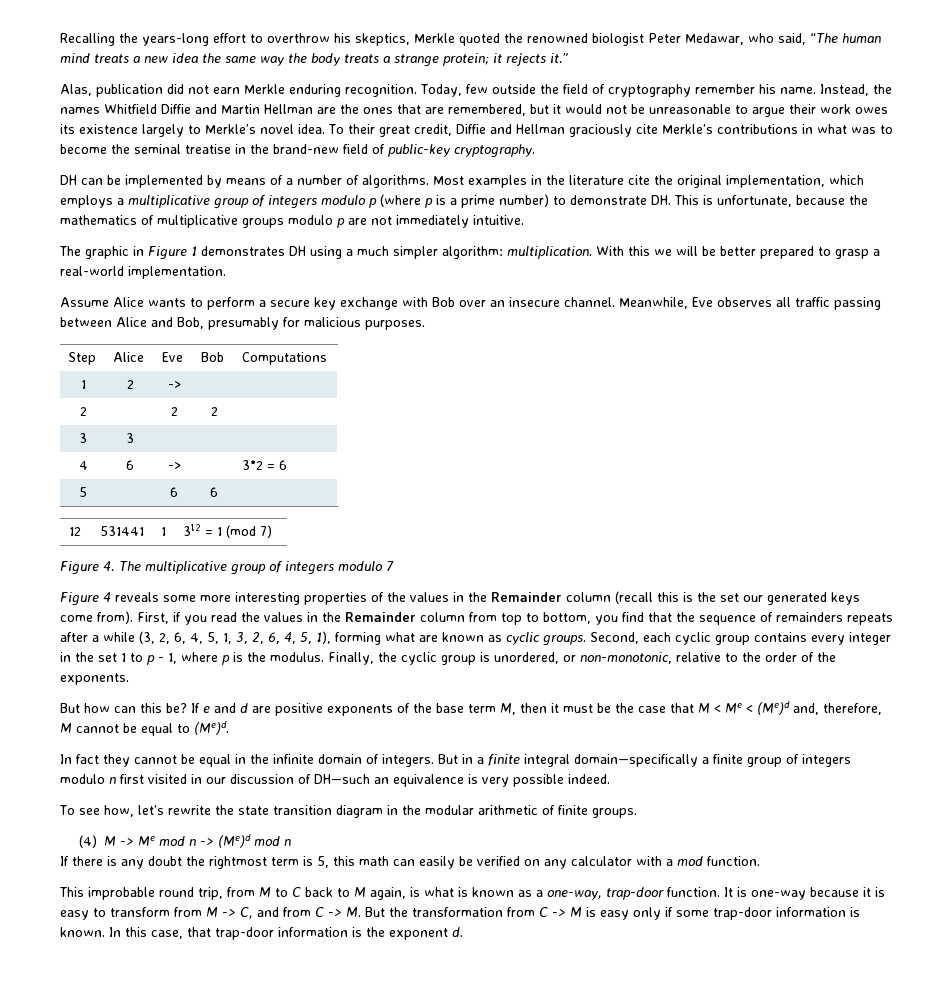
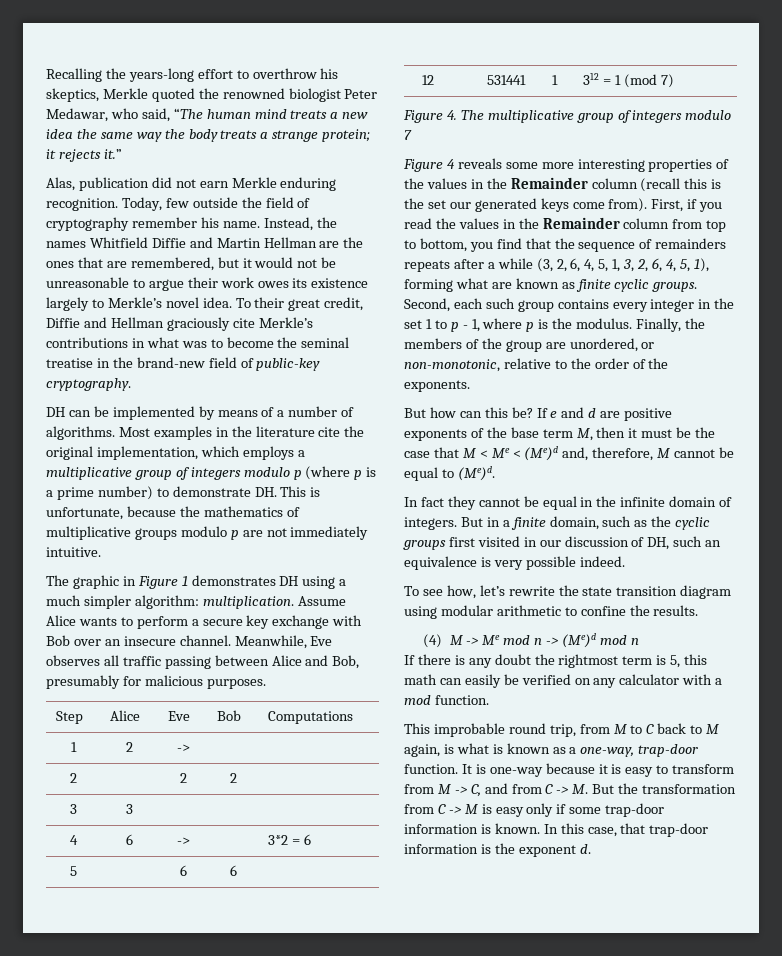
- The graphic in Figure 1 demonstrates DH using a much simpler algorithm: multiplication. With this we will be better prepared to grasp a real-world implementation.
- Assume Alice wants to perform a secure key exchange with Bob over an insecure channel.
+ The graphic in Figure 1 demonstrates DH using a much simpler algorithm: multiplication. Assume Alice wants to perform a secure key exchange with Bob over an insecure channel.
- First, if you read the values in the Remainder column from top to bottom, you find that the sequence of remainders repeats after a while (3, 2, 6, 4, 5, 1, 3, 2, 6, 4, 5, 1), forming what are known as cyclic groups.
+ First, if you read the values in the Remainder column from top to bottom, you find that the sequence of remainders repeats after a while (3, 2, 6, 4, 5, 1, 3, 2, 6, 4, 5, 1), forming what are known as finite cyclic groups.
- Second, each cyclic group contains every integer in the set 1 to p - 1, where p is the modulus.
+ Second, each such group contains every integer in the set 1 to p - 1, where p is the modulus.
- Finally, the cyclic group is unordered, or non-monotonic, relative to the order of the exponents.
+ Finally, the members of the group are unordered, or non-monotonic, relative to the order of the exponents.
- But in a finite integral domain—specifically a finite group of integers modulo n first visited in our discussion of DH—such an equivalence is very possible indeed.
+ But in a finite domain, such as the cyclic groups first visited in our discussion of DH, such an equivalence is very possible indeed.
- To see how, let’s rewrite the state transition diagram in the modular arithmetic of finite groups.
+ To see how, let’s rewrite the state transition diagram using modular arithmetic to confine the results.

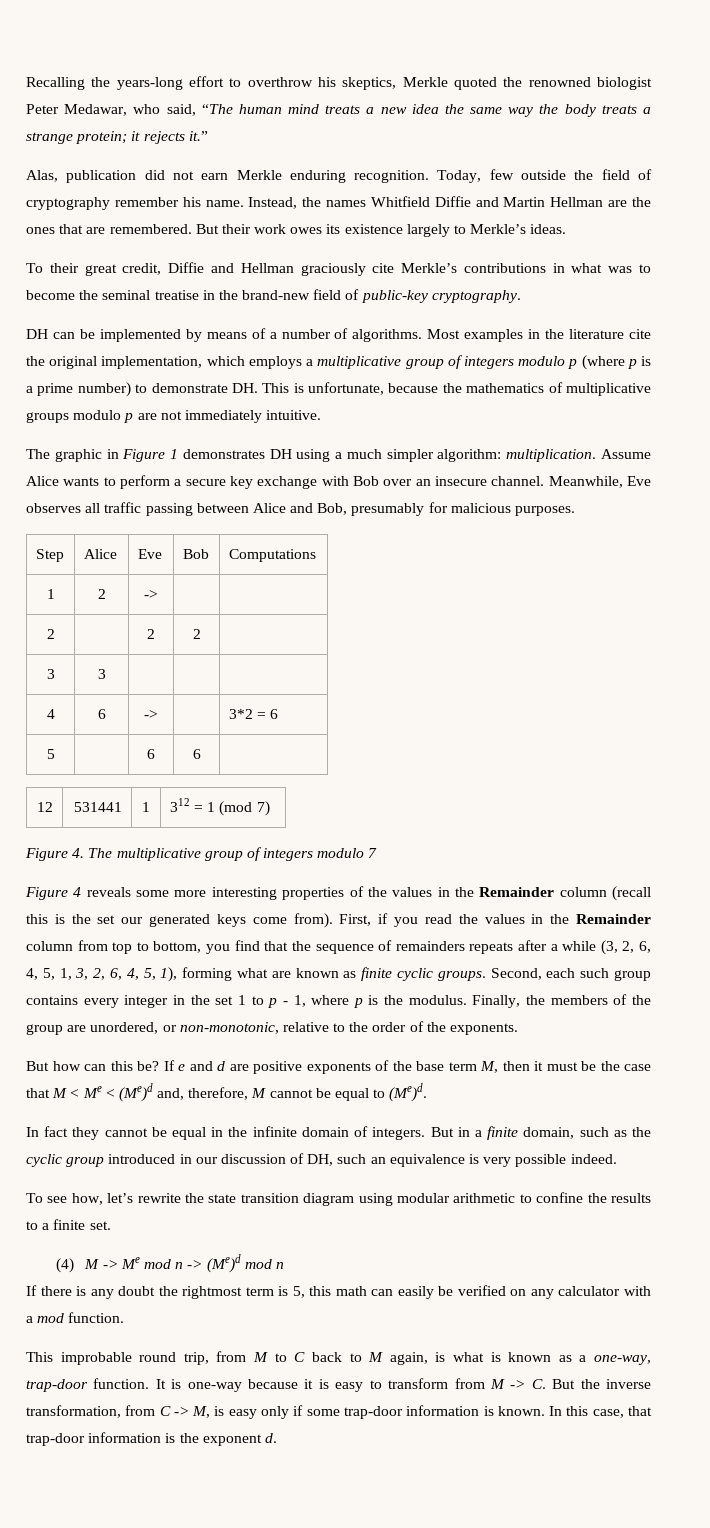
- Instead, the names Whitfield Diffie and Martin Hellman are the ones that are remembered, but it would not be unreasonable to argue their work owes its existence largely to Merkle’s novel idea. To their great credit, Diffie and Hellman graciously cite Merkle’s contributions in what was to become the seminal treatise in the brand-new field of public-key cryptography.
+ Instead, the names Whitfield Diffie and Martin Hellman are the ones that are remembered. But their work owes its existence largely to Merkle’s ideas.
+ To their great credit, Diffie and Hellman graciously cite Merkle’s contributions in what was to become the seminal treatise in the brand-new field of public-key cryptography.
- But in a finite domain, such as the cyclic groups first visited in our discussion of DH, such an equivalence is very possible indeed.
+ But in a finite domain, such as the cyclic group introduced in our discussion of DH, such an equivalence is very possible indeed.
- To see how, let’s rewrite the state transition diagram using modular arithmetic to confine the results.
+ To see how, let’s rewrite the state transition diagram using modular arithmetic to confine the results to a finite set.
- It is one-way because it is easy to transform from M -> C, and from C -> M. But the transformation from C -> M is easy only if some trap-door information is known.
+ It is one-way because it is easy to transform from M -> C. But the inverse transformation, from C -> M, is easy only if some trap-door information is known.

